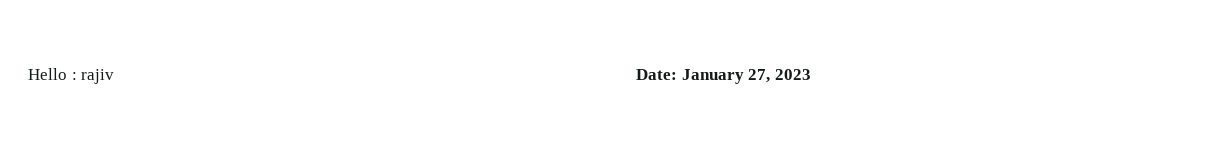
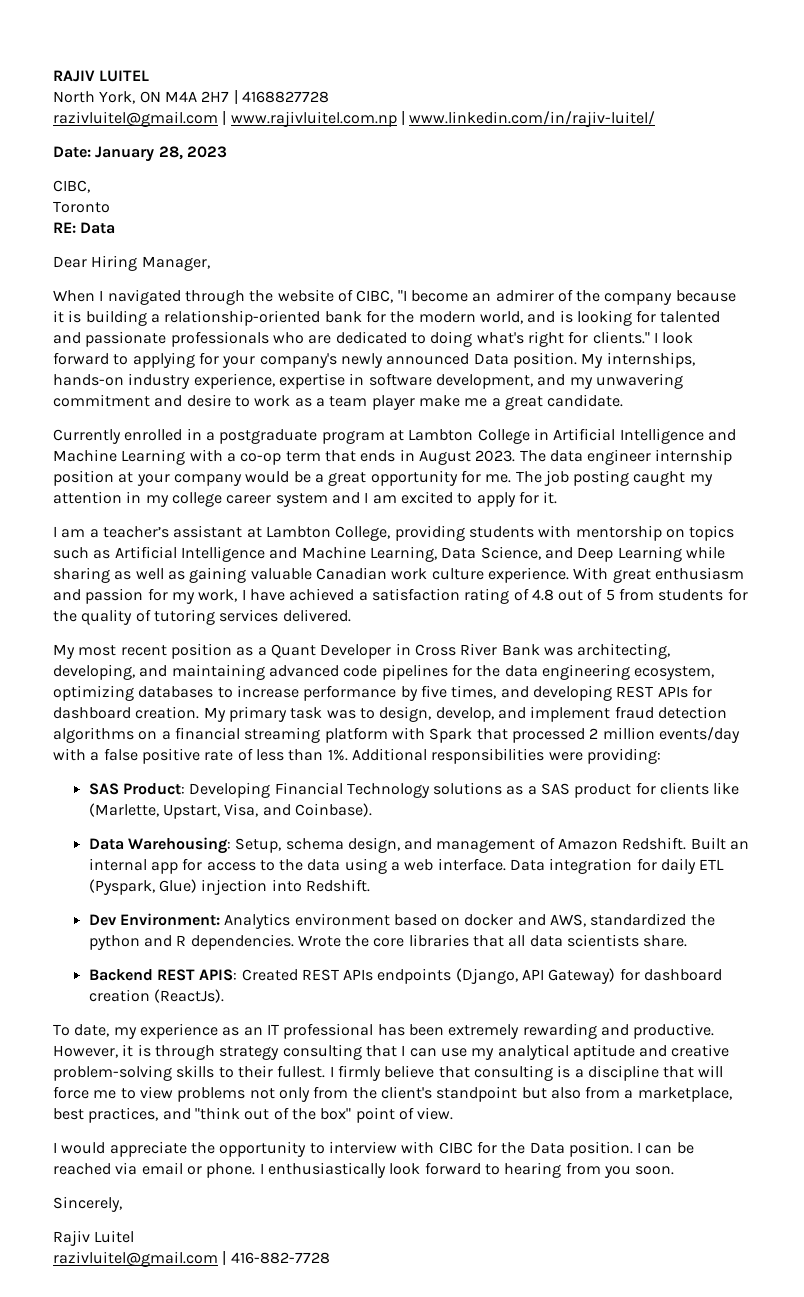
- Hello : rajiv
+ RAJIV LUITEL
+ North York, ON M4A 2H7 | 4168827728
+ razivluitel@gmail.com | www.rajivluitel.com.np | www.linkedin.com/in/rajiv-luitel/
- Date: January 27, 2023
+ Date: January 28, 2023
+ CIBC,
+ Toronto
+ RE: Data
+ Dear Hiring Manager,
+ When I navigated through the website of CIBC, "I become an admirer of the company because it is building a relationship-oriented bank for the modern world, and is looking for talented and passionate professionals who are dedicated to doing what's right for clients." I look forward to applying for your company's newly announced Data position. My internships, hands-on industry experience, expertise in software development, and my unwavering commitment and desire to work as a team player make me a great candidate.
+ Currently enrolled in a postgraduate program at Lambton College in Artificial Intelligence and Machine Learning with a co-op term that ends in August 2023. The data engineer internship position at your company would be a great opportunity for me. The job posting caught my attention in my college career system and I am excited to apply for it.
+ I am a teacher’s assistant at Lambton College, providing students with mentorship on topics such as Artificial Intelligence and Machine Learning, Data Science, and Deep Learning while sharing as well as gaining valuable Canadian work culture experience. With great enthusiasm and passion for my work, I have achieved a satisfaction rating of 4.8 out of 5 from students for the quality of tutoring services delivered.
+ My most recent position as a Quant Developer in Cross River Bank was architecting, developing, and maintaining advanced code pipelines for the data engineering ecosystem, optimizing databases to increase performance by five times, and developing REST APIs for dashboard creation. My primary task was to design, develop, and implement fraud detection algorithms on a financial streaming platform with Spark that processed 2 million events/day with a false positive rate of less than 1%. Additional responsibilities were providing:
+ SAS Product: Developing Financial Technology solutions as a SAS product for clients like (Marlette, Upstart, Visa, and Coinbase).
+ Data Warehousing: Setup, schema design, and management of Amazon Redshift. Built an internal app for access to the data using a web interface. Data integration for daily ETL (Pyspark, Glue) injection into Redshift.
+ Dev Environment: Analytics environment based on docker and AWS, standardized the python and R dependencies. Wrote the core libraries that all data scientists share.
+ Backend REST APIS: Created REST APIs endpoints (Django, API Gateway) for dashboard creation (ReactJs).
+ To date, my experience as an IT professional has been extremely rewarding and productive. However, it is through strategy consulting that I can use my analytical aptitude and creative problem-solving skills to their fullest. I firmly believe that consulting is a discipline that will force me to view problems not only from the client's standpoint but also from a marketplace, best practices, and "think out of the box" point of view.
+ I would appreciate the opportunity to interview with CIBC for the Data position. I can be reached via email or phone. I enthusiastically look forward to hearing from you soon.
+ Sincerely,
+ Rajiv Luitel
+ razivluitel@gmail.com | 416-882-7728

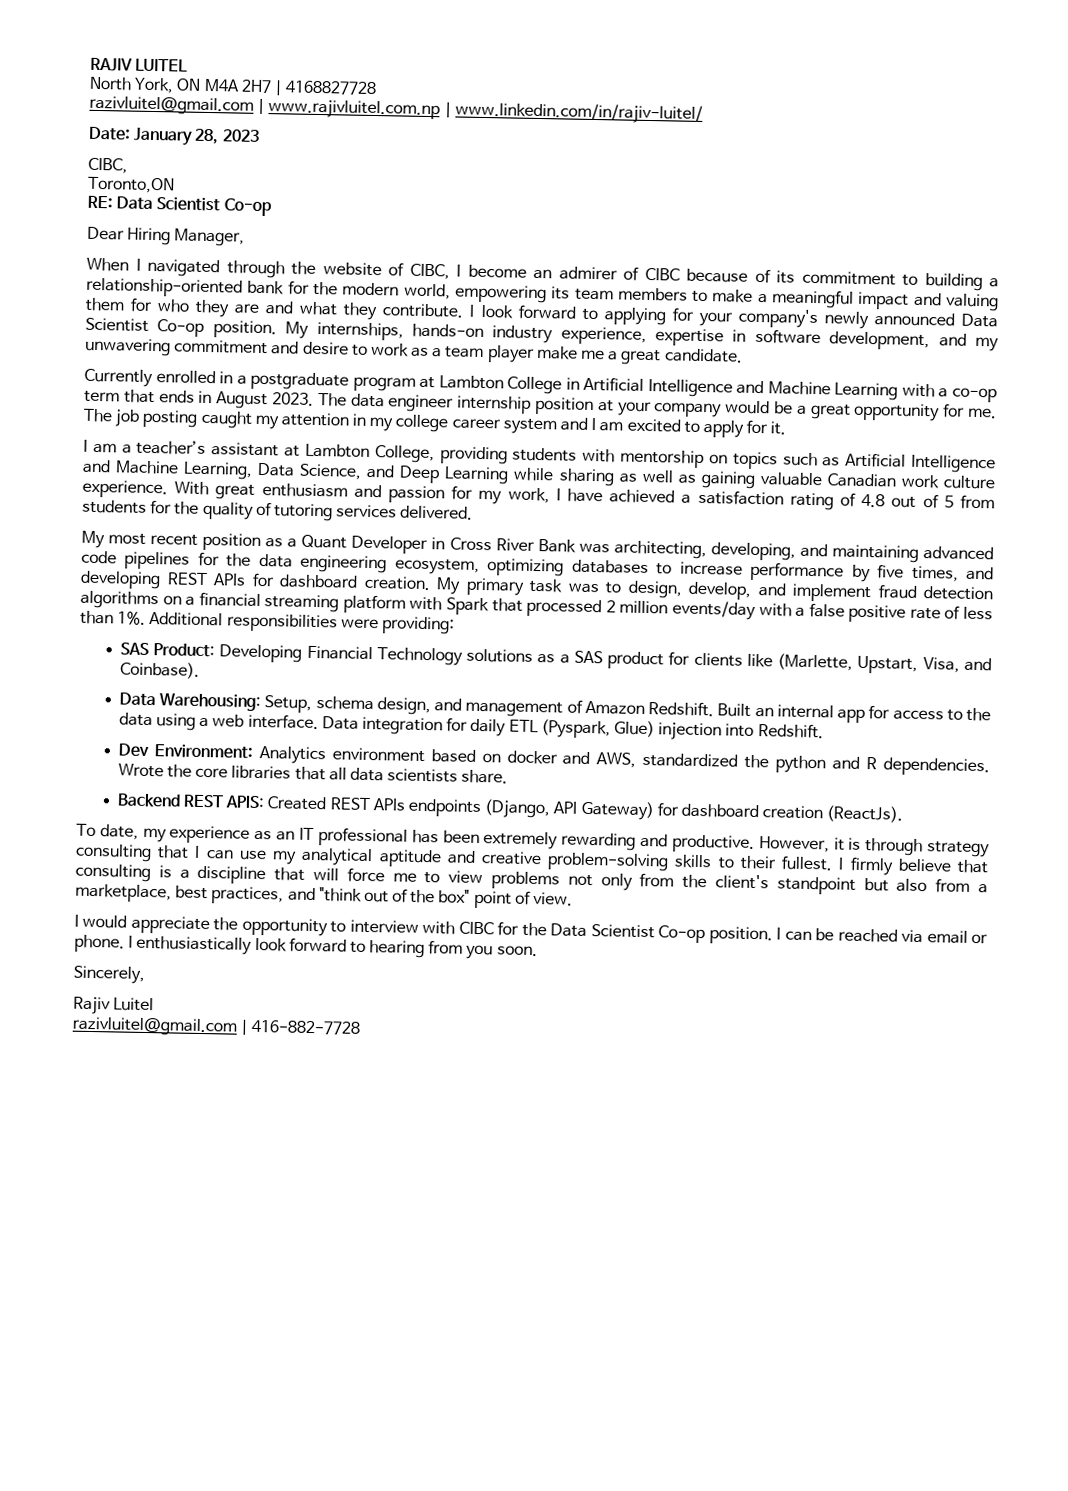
- Toronto
+ Toronto,ON
- RE: Data
+ RE: Data Scientist Co-op
- When I navigated through the website of CIBC, "I become an admirer of the company because it is building a relationship-oriented bank for the modern world, and is looking for talented and passionate professionals who are dedicated to doing what's right for clients."
+ When I navigated through the website of CIBC, I become an admirer of CIBC because of its commitment to building a relationship-oriented bank for the modern world, empowering its team members to make a meaningful impact and valuing them for who they are and what they contribute.
- I look forward to applying for your company's newly announced Data position.
+ I look forward to applying for your company's newly announced Data Scientist Co-op position.
- I would appreciate the opportunity to interview with CIBC for the Data position.
+ I would appreciate the opportunity to interview with CIBC for the Data Scientist Co-op position.

